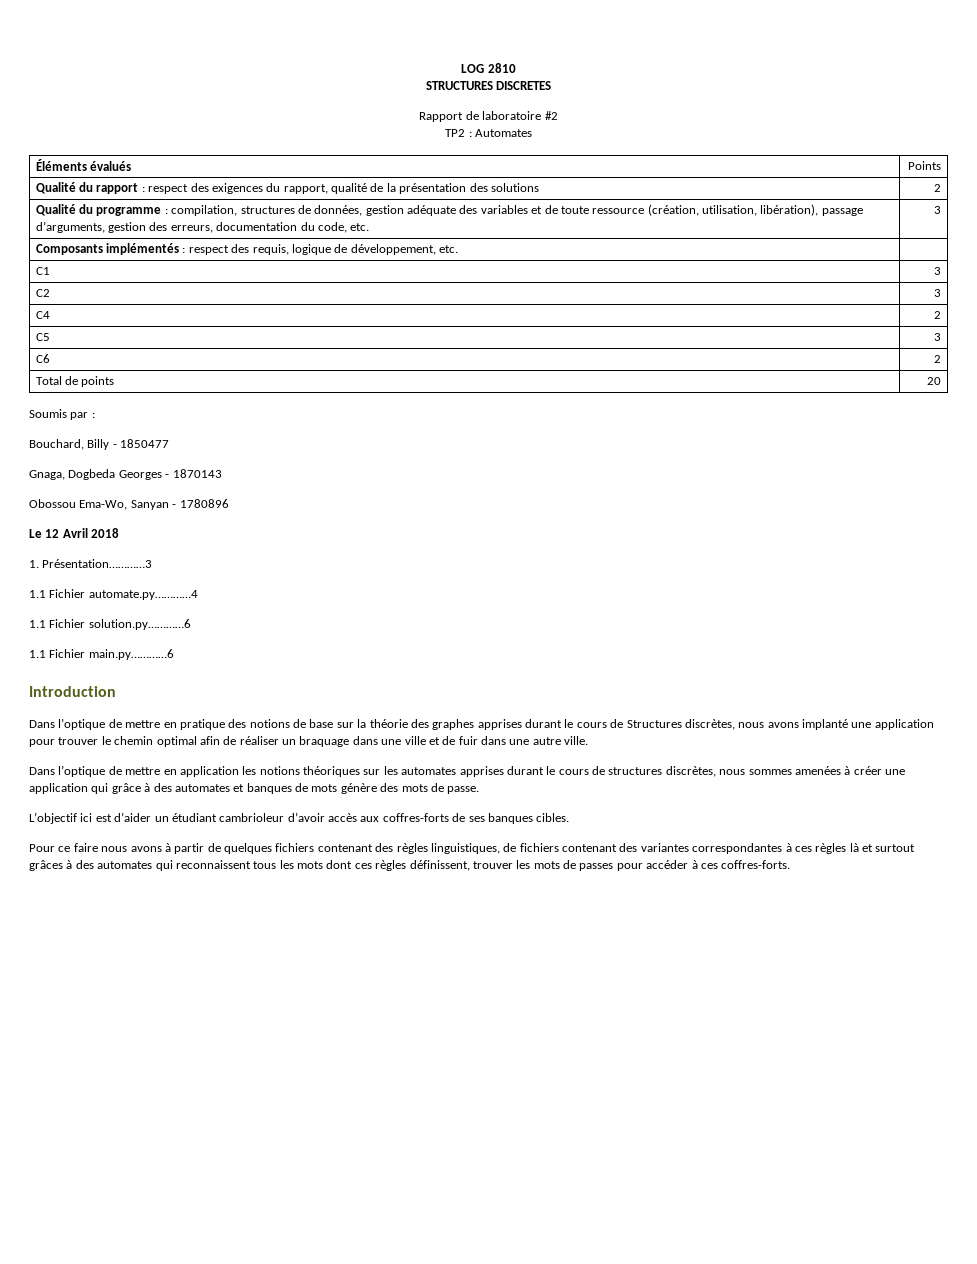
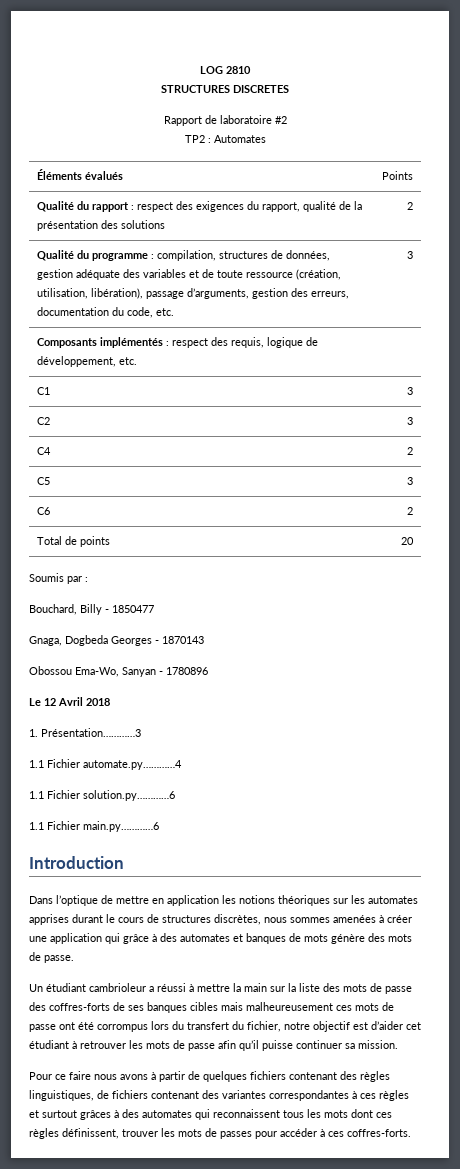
- Dans l’optique de mettre en pratique des notions de base sur la théorie des graphes apprises durant le cours de Structures discrètes, nous avons implanté une application pour trouver le chemin optimal afin de réaliser un braquage dans une ville et de fuir dans une autre ville.
- L’objectif ici est d’aider un étudiant cambrioleur d’avoir accès aux coffres-forts de ses banques cibles.
+ Un étudiant cambrioleur a réussi à mettre la main sur la liste des mots de passe des coffres-forts de ses banques cibles mais malheureusement ces mots de passe ont été corrompus lors du transfert du fichier, notre objectif est d’aider cet étudiant à retrouver les mots de passe afin qu’il puisse continuer sa mission.
- Pour ce faire nous avons à partir de quelques fichiers contenant des règles linguistiques, de fichiers contenant des variantes correspondantes à ces règles là et surtout grâces à des automates qui reconnaissent tous les mots dont ces règles définissent, trouver les mots de passes pour accéder à ces coffres-forts.
+ Pour ce faire nous avons à partir de quelques fichiers contenant des règles linguistiques, de fichiers contenant des variantes correspondantes à ces règles et surtout grâces à des automates qui reconnaissent tous les mots dont ces règles définissent, trouver les mots de passes pour accéder à ces coffres-forts.

